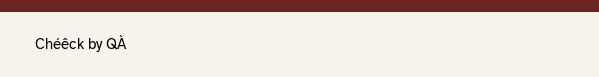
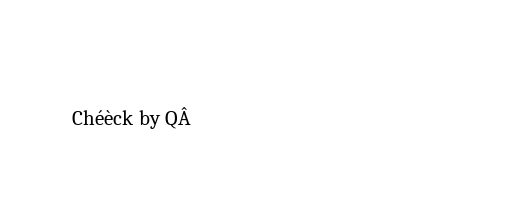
- Chéêck by QÀ
+ Chéèck by QÂ

